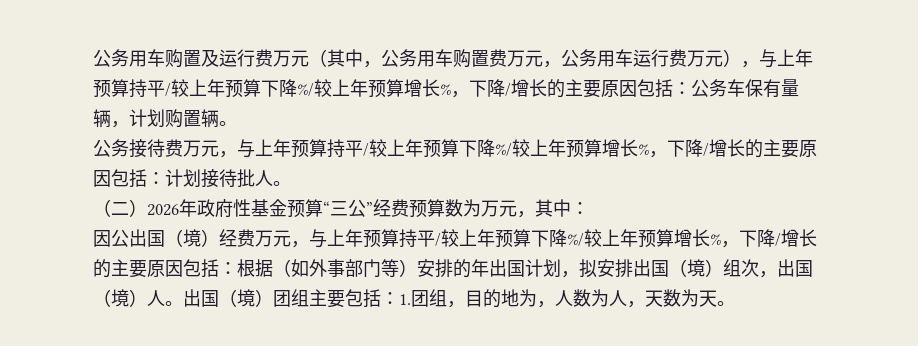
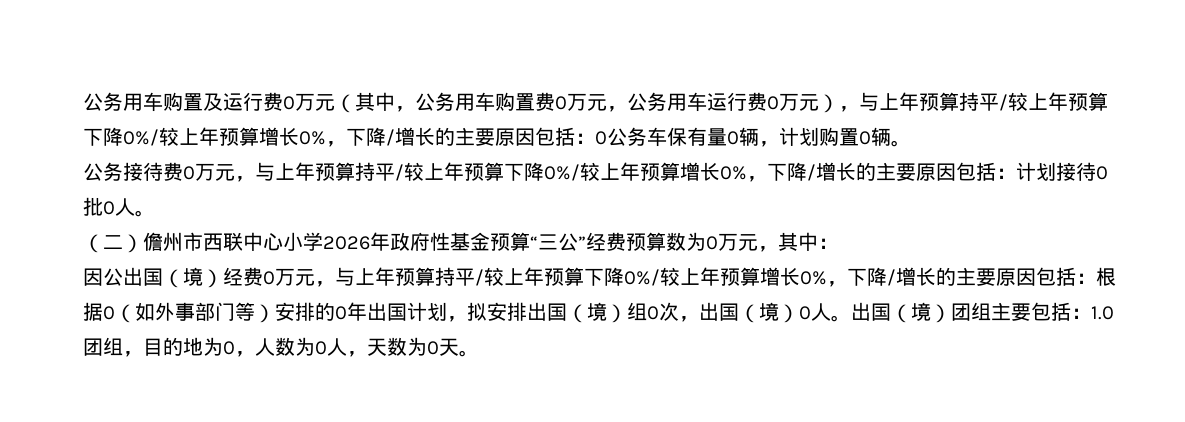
- 公务用车购置及运行费万元（其中，公务用车购置费万元，公务用车运行费万元），与上年预算持平/较上年预算下降%/较上年预算增长%，下降/增长的主要原因包括：公务车保有量辆，计划购置辆。
+ 公务用车购置及运行费0万元（其中，公务用车购置费0万元，公务用车运行费0万元），与上年预算持平/较上年预算下降0%/较上年预算增长0%，下降/增长的主要原因包括：0公务车保有量0辆，计划购置0辆。
- 公务接待费万元，与上年预算持平/较上年预算下降%/较上年预算增长%，下降/增长的主要原因包括：计划接待批人。
+ 公务接待费0万元，与上年预算持平/较上年预算下降0%/较上年预算增长0%，下降/增长的主要原因包括：计划接待0批0人。
- （二）2026年政府性基金预算“三公”经费预算数为万元，其中：
+ （二）儋州市西联中心小学2026年政府性基金预算“三公”经费预算数为0万元，其中：
- 因公出国（境）经费万元，与上年预算持平/较上年预算下降%/较上年预算增长%，下降/增长的主要原因包括：根据（如外事部门等）安排的年出国计划，拟安排出国（境）组次，出国（境）人。
+ 因公出国（境）经费0万元，与上年预算持平/较上年预算下降0%/较上年预算增长0%，下降/增长的主要原因包括：根据0（如外事部门等）安排的0年出国计划，拟安排出国（境）组0次，出国（境）0人。
- 出国（境）团组主要包括：1.团组，目的地为，人数为人，天数为天。
+ 出国（境）团组主要包括：1.0团组，目的地为0，人数为0人，天数为0天。

